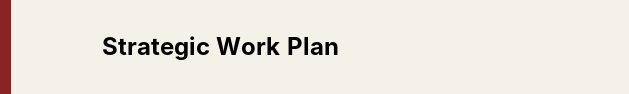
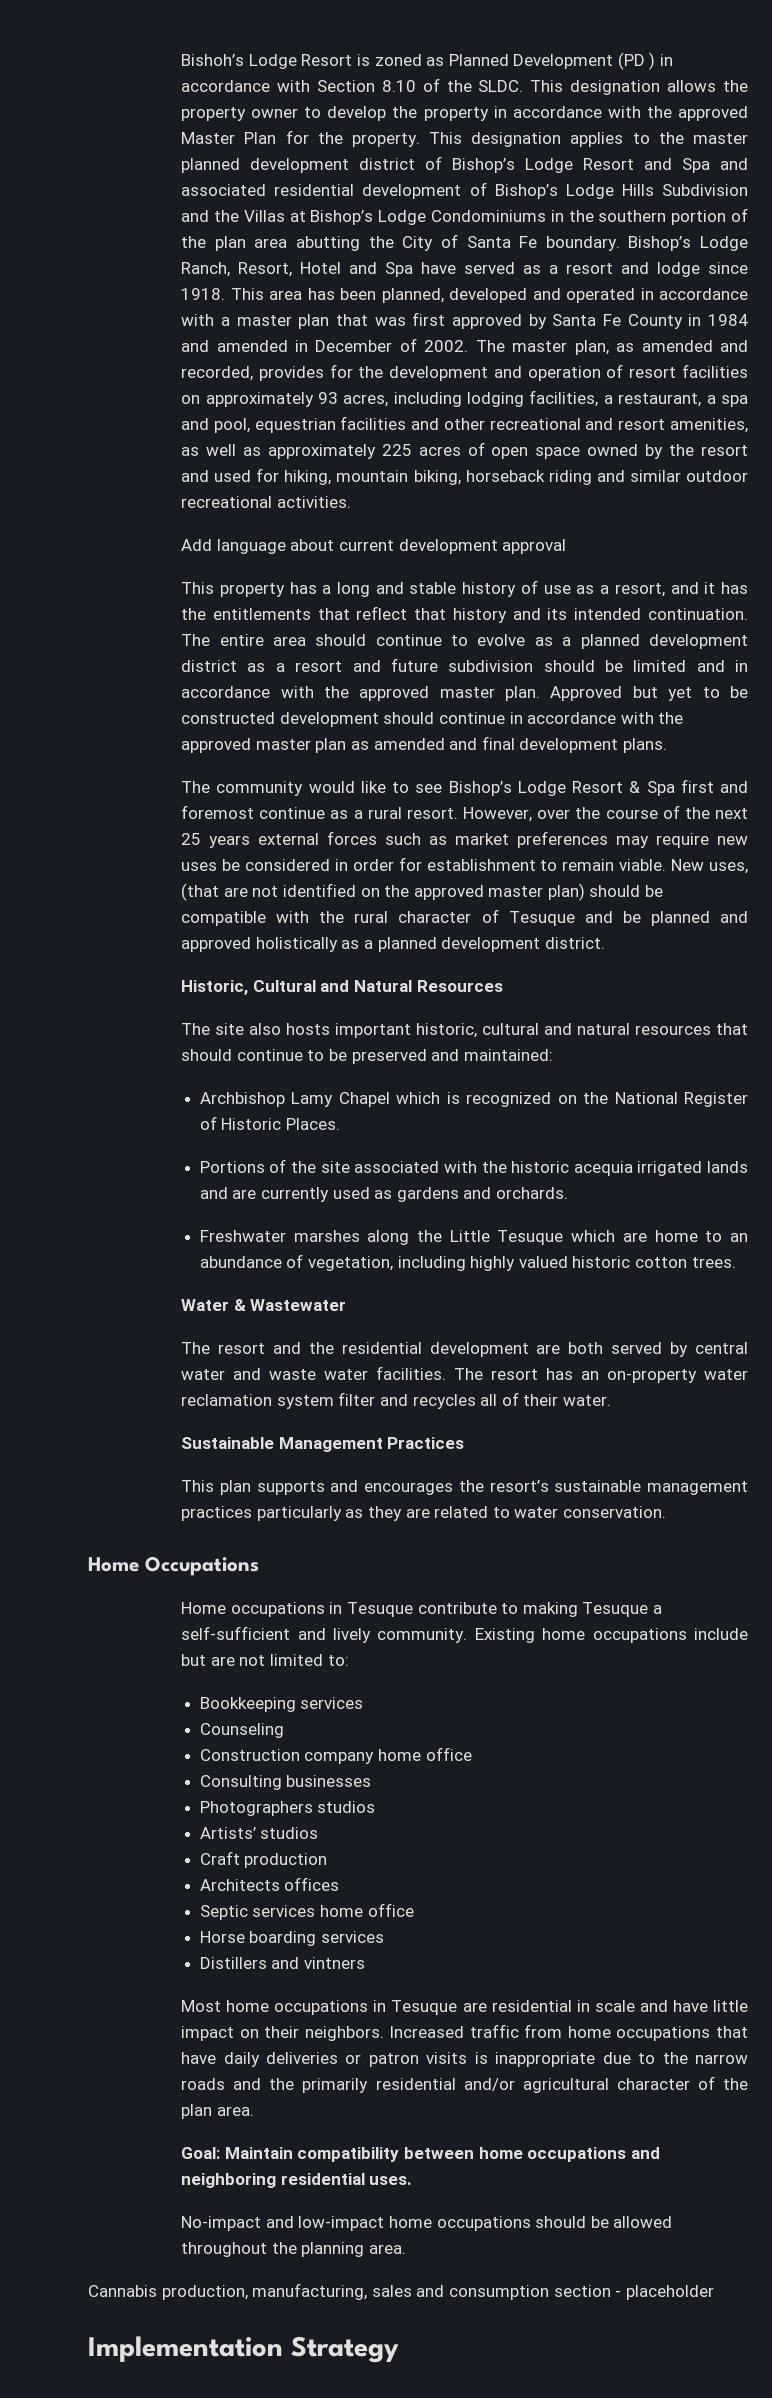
- Strategic Work Plan
+ Bishoh’s Lodge Resort is zoned as Planned Development (PD ) in accordance with Section 8.10 of the SLDC. This designation allows the property owner to develop the property in accordance with the approved Master Plan for the property. This designation applies to the master planned development district of Bishop’s Lodge Resort and Spa and associated residential development of Bishop’s Lodge Hills Subdivision and the Villas at Bishop’s Lodge Condominiums in the southern portion of the plan area abutting the City of Santa Fe boundary. Bishop’s Lodge Ranch, Resort, Hotel and Spa have served as a resort and lodge since 1918. This area has been planned, developed and operated in accordance with a master plan that was first approved by Santa Fe County in 1984 and amended in December of 2002. The master plan, as amended and recorded, provides for the development and operation of resort facilities on approximately 93 acres, including lodging facilities, a restaurant, a spa and pool, equestrian facilities and other recreational and resort amenities, as well as approximately 225 acres of open space owned by the resort and used for hiking, mountain biking, horseback riding and similar outdoor recreational activities.
+ Add language about current development approval
+ This property has a long and stable history of use as a resort, and it has the entitlements that reflect that history and its intended continuation. The entire area should continue to evolve as a planned development district as a resort and future subdivision should be limited and in accordance with the approved master plan. Approved but yet to be constructed development should continue in accordance with the approved master plan as amended and final development plans.
+ The community would like to see Bishop’s Lodge Resort & Spa first and foremost continue as a rural resort. However, over the course of the next 25 years external forces such as market preferences may require new uses be considered in order for establishment to remain viable. New uses, (that are not identified on the approved master plan) should be compatible with the rural character of Tesuque and be planned and approved holistically as a planned development district.
+ Historic, Cultural and Natural Resources
+ The site also hosts important historic, cultural and natural resources that should continue to be preserved and maintained:
+ Archbishop Lamy Chapel which is recognized on the National Register of Historic Places.
+ Portions of the site associated with the historic acequia irrigated lands and are currently used as gardens and orchards.
+ Freshwater marshes along the Little Tesuque which are home to an abundance of vegetation, including highly valued historic cotton trees.
+ Water & Wastewater
+ The resort and the residential development are both served by central water and waste water facilities. The resort has an on-property water reclamation system filter and recycles all of their water.
+ Sustainable Management Practices
+ This plan supports and encourages the resort’s sustainable management practices particularly as they are related to water conservation.
+ Home Occupations
+ Home occupations in Tesuque contribute to making Tesuque a self-sufficient and lively community. Existing home occupations include but are not limited to:
+ Bookkeeping services
+ Counseling
+ Construction company home office
+ Consulting businesses
+ Photographers studios
+ Artists’ studios
+ Craft production
+ Architects offices
+ Septic services home office
+ Horse boarding services
+ Distillers and vintners
+ Most home occupations in Tesuque are residential in scale and have little impact on their neighbors. Increased traffic from home occupations that have daily deliveries or patron visits is inappropriate due to the narrow roads and the primarily residential and/or agricultural character of the plan area.
+ Goal: Maintain compatibility between home occupations and neighboring residential uses.
+ No-impact and low-impact home occupations should be allowed throughout the planning area.
+ Cannabis production, manufacturing, sales and consumption section - placeholder
+ Implementation Strategy

